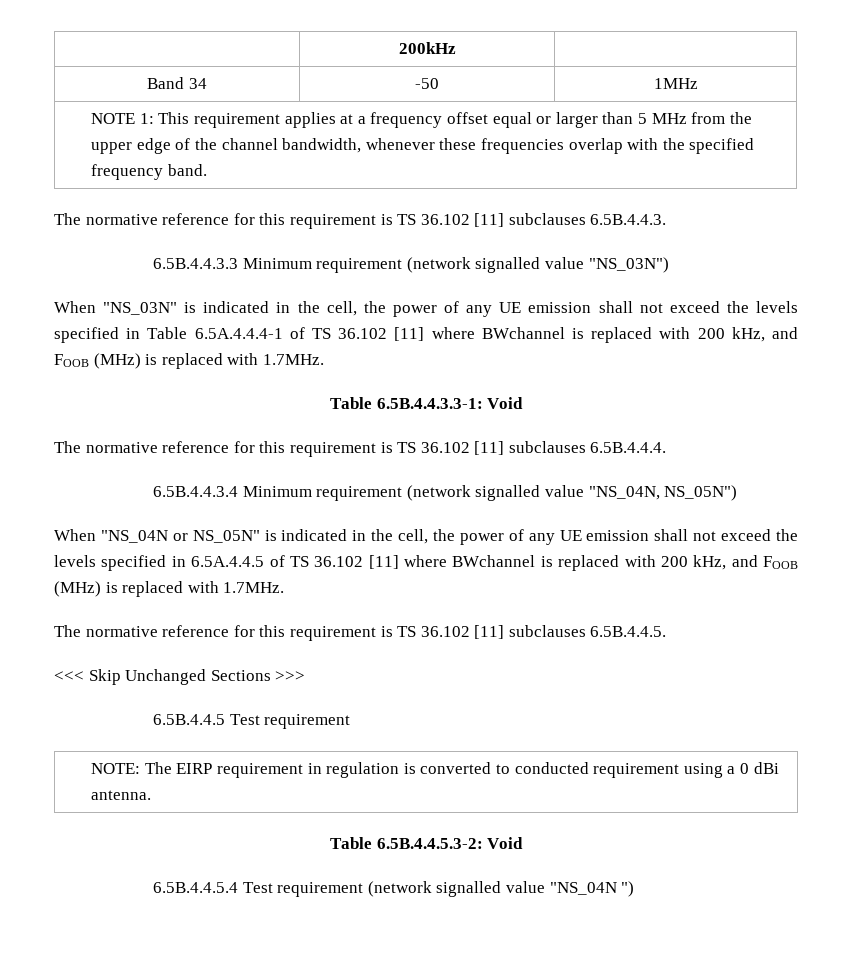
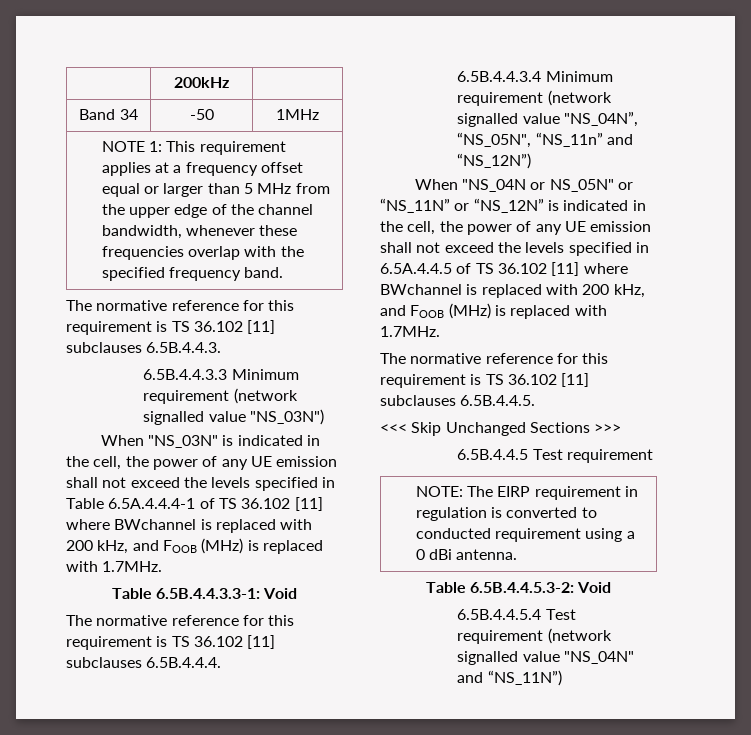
- 6.5B.4.4.3.4 Minimum requirement (network signalled value "NS_04N, NS_05N")
+ 6.5B.4.4.3.4 Minimum requirement (network signalled value "NS_04N”, “NS_05N", “NS_11n” and “NS_12N”)
- When "NS_04N or NS_05N" is indicated in the cell, the power of any UE emission shall not exceed the levels specified in 6.5A.4.4.5 of TS 36.102 [11] where BWchannel is replaced with 200 kHz, and FOOB (MHz) is replaced with 1.7MHz.
+ When "NS_04N or NS_05N" or “NS_11N” or “NS_12N” is indicated in the cell, the power of any UE emission shall not exceed the levels specified in 6.5A.4.4.5 of TS 36.102 [11] where BWchannel is replaced with 200 kHz, and FOOB (MHz) is replaced with 1.7MHz.
- 6.5B.4.4.5.4 Test requirement (network signalled value "NS_04N ")
+ 6.5B.4.4.5.4 Test requirement (network signalled value "NS_04N" and “NS_11N”)

